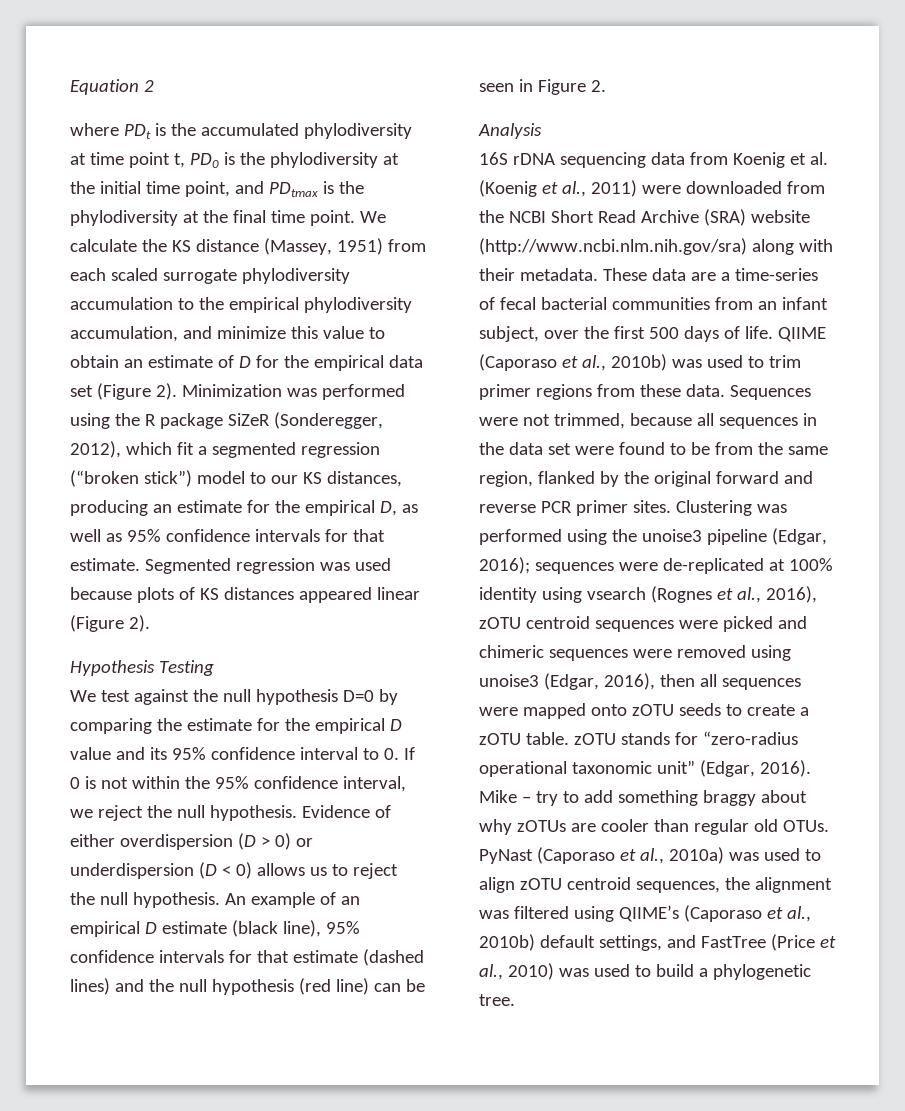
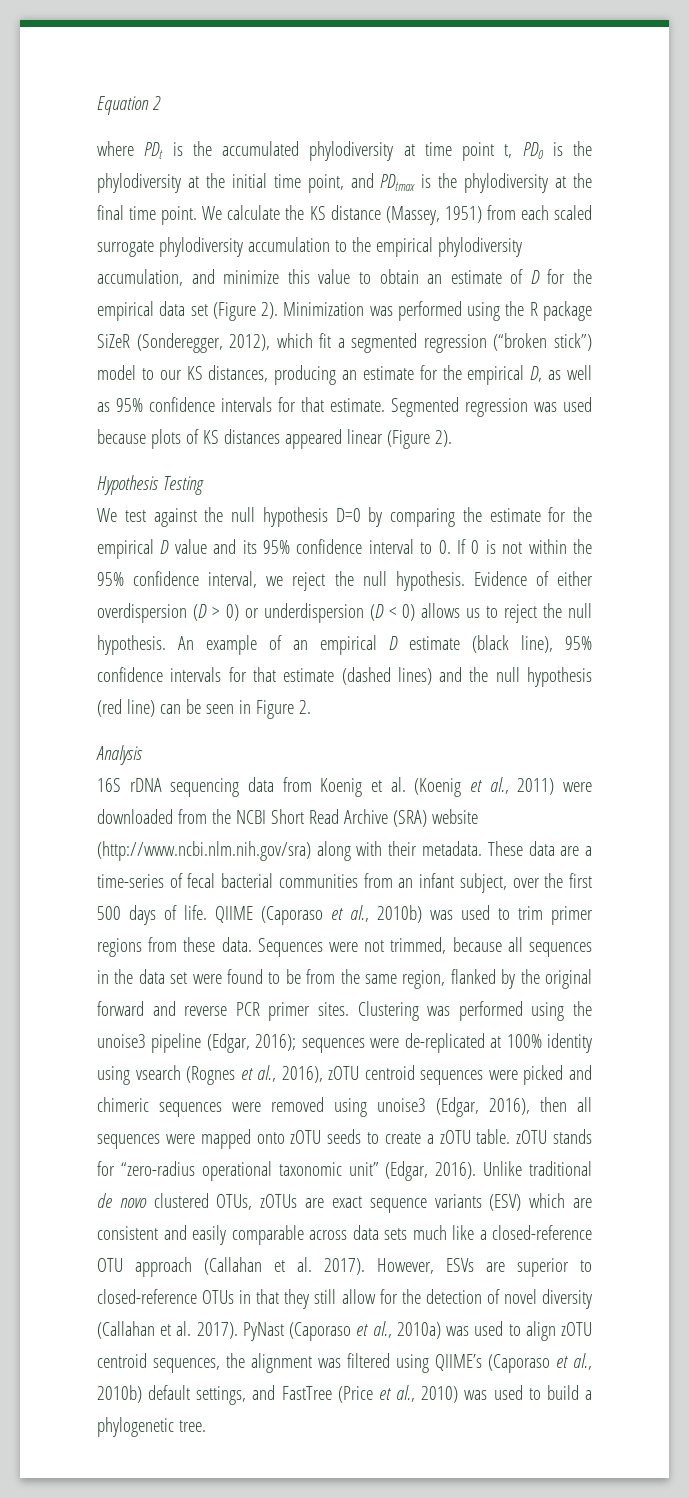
- Mike – try to add something braggy about why zOTUs are cooler than regular old OTUs.
+ Unlike traditional de novo clustered OTUs, zOTUs are exact sequence variants (ESV) which are consistent and easily comparable across data sets much like a closed-reference OTU approach (Callahan et al. 2017). However, ESVs are superior to closed-reference OTUs in that they still allow for the detection of novel diversity (Callahan et al. 2017).

